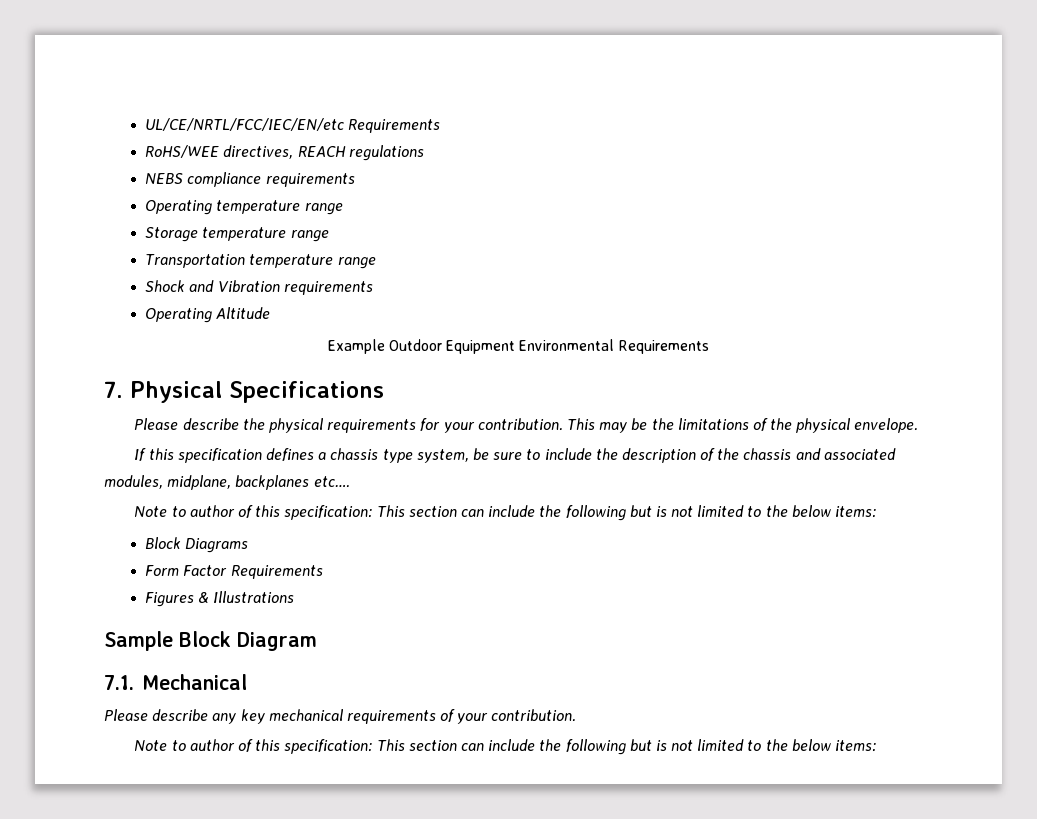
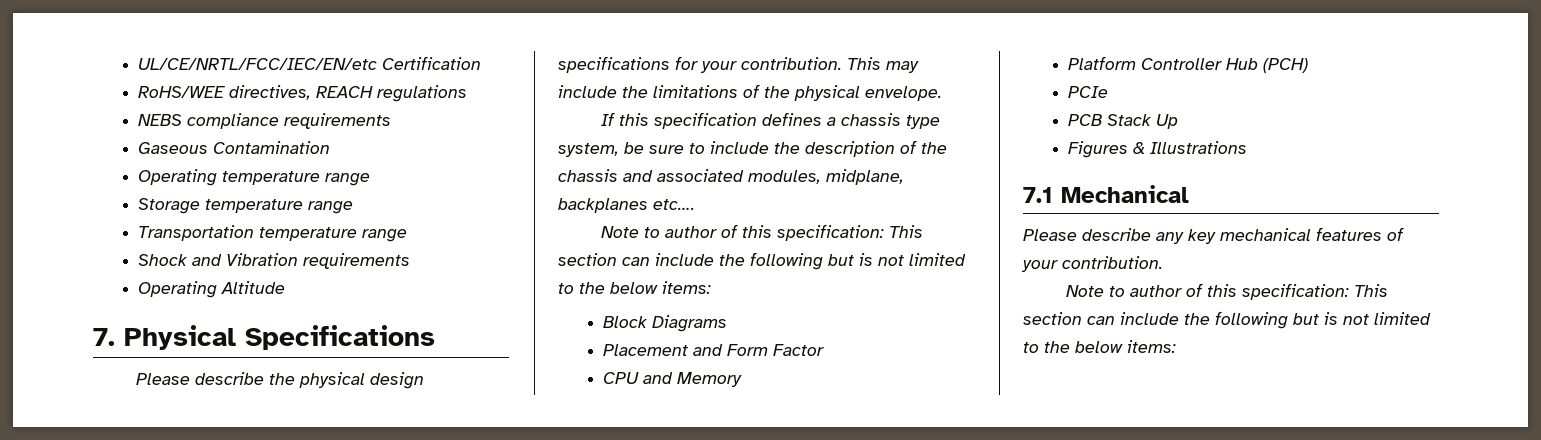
- UL/CE/NRTL/FCC/IEC/EN/etc Requirements
+ UL/CE/NRTL/FCC/IEC/EN/etc Certification
+ Gaseous Contamination
- Example Outdoor Equipment Environmental Requirements
- Please describe the physical requirements for your contribution.
+ Please describe the physical design specifications for your contribution.
- This may be the limitations of the physical envelope.
+ This may include the limitations of the physical envelope.
- Form Factor Requirements
+ Placement and Form Factor
+ CPU and Memory
+ Platform Controller Hub (PCH)
+ PCIe
+ PCB Stack Up
- Sample Block Diagram
- 7.1. Mechanical
+ 7.1 Mechanical
- Please describe any key mechanical requirements of your contribution.
+ Please describe any key mechanical features of your contribution.

